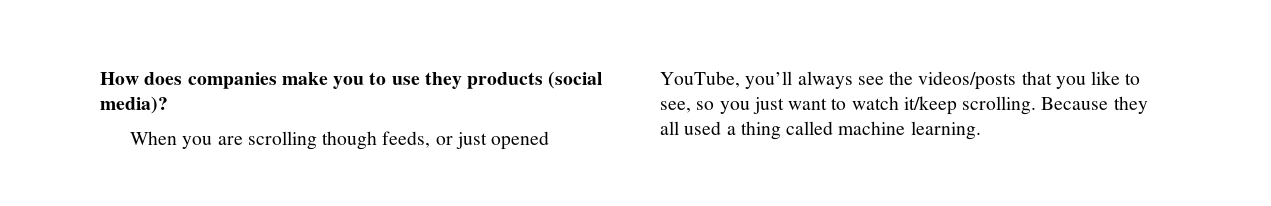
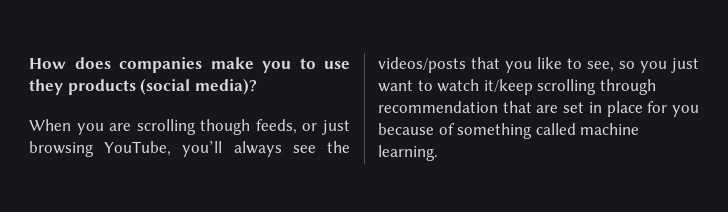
- When you are scrolling though feeds, or just opened YouTube, you’ll always see the videos/posts that you like to see, so you just want to watch it/keep scrolling. Because they all used a thing called machine learning.
+ When you are scrolling though feeds, or just browsing YouTube, you’ll always see the videos/posts that you like to see, so you just want to watch it/keep scrolling through recommendation that are set in place for you because of something called machine learning.

